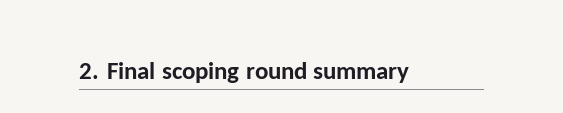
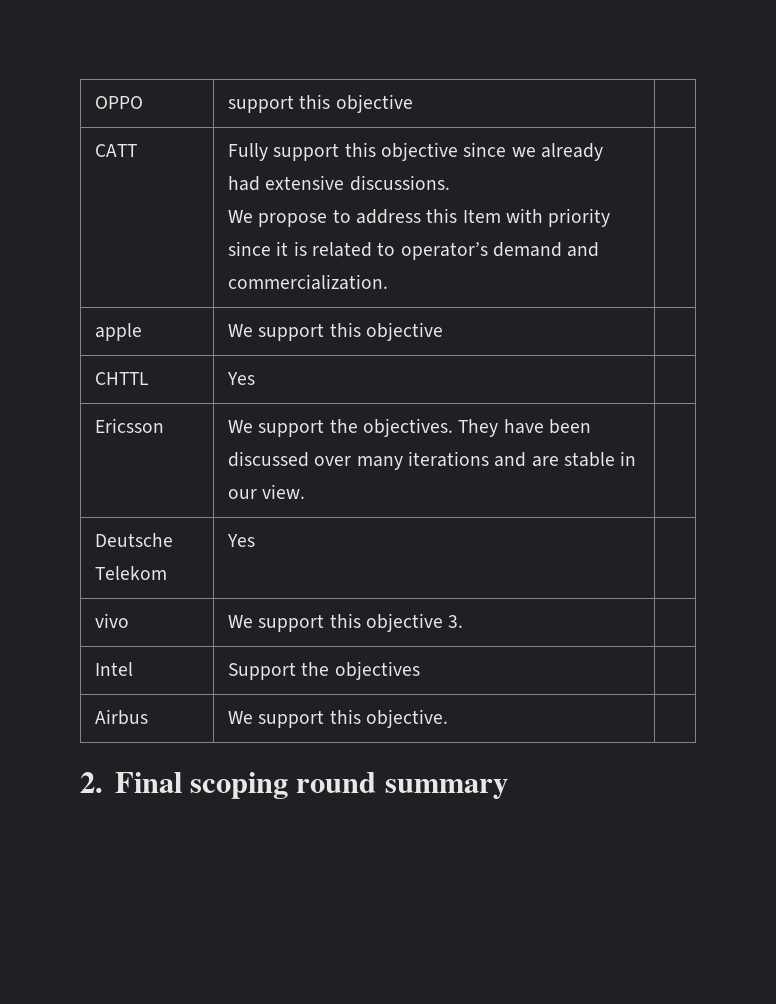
+ OPPO | support this objective |
+ CATT | Fully support this objective since we already had extensive discussions.
+ We propose to address this Item with priority since it is related to operator’s demand and commercialization. |
+ apple | We support this objective |
+ CHTTL | Yes |
+ Ericsson | We support the objectives. They have been discussed over many iterations and are stable in our view. |
+ Deutsche Telekom | Yes |
+ vivo | We support this objective 3. |
+ Intel | Support the objectives |
+ Airbus | We support this objective. |

